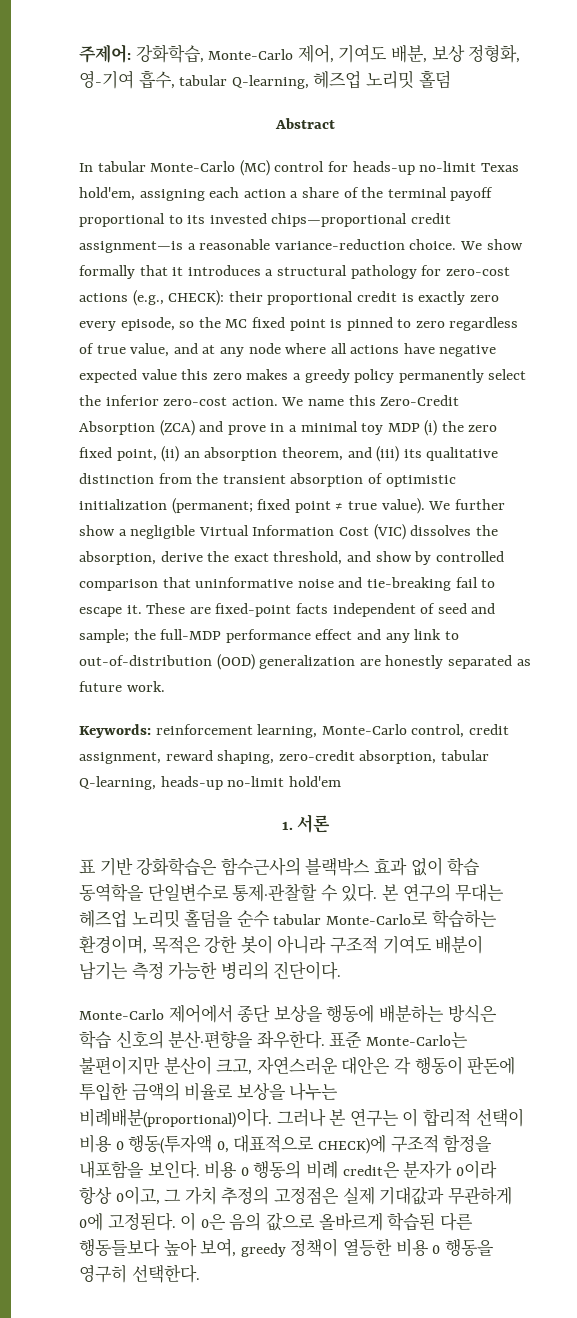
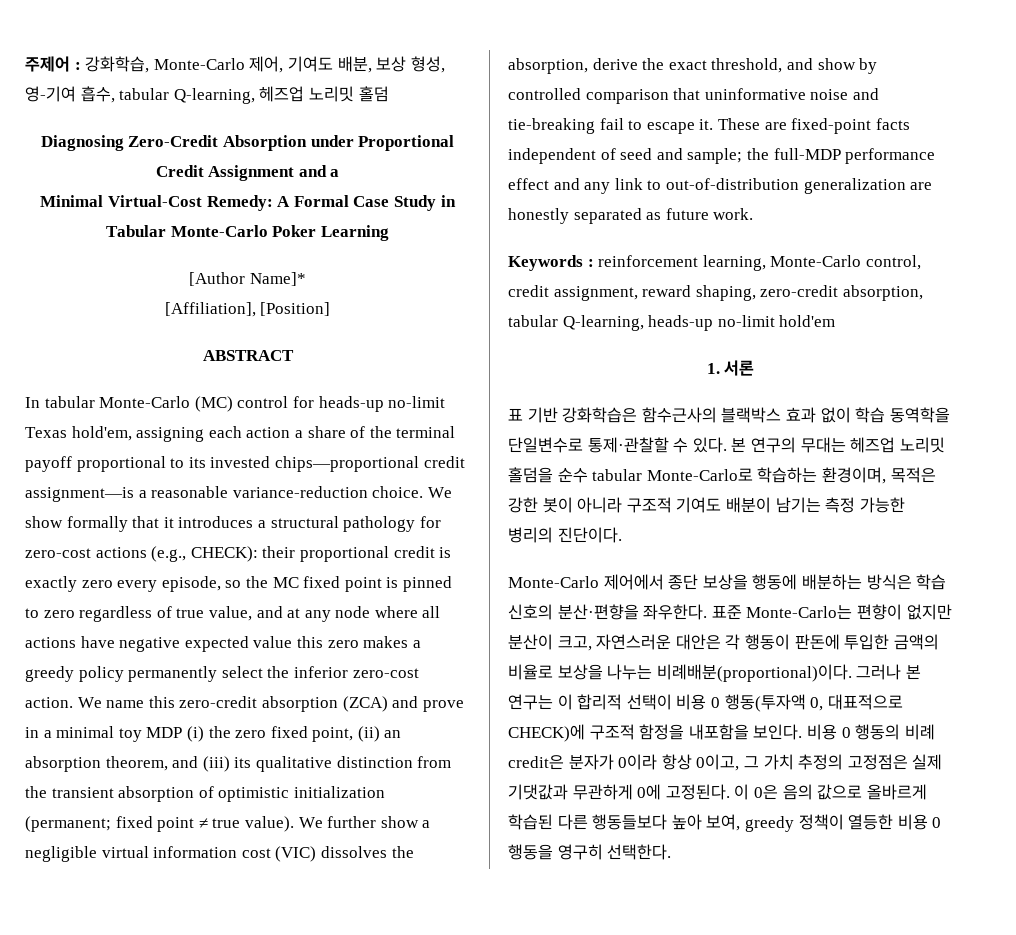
- 주제어: 강화학습, Monte-Carlo 제어, 기여도 배분, 보상 정형화, 영-기여 흡수, tabular Q-learning, 헤즈업 노리밋 홀덤
+ 주제어 : 강화학습, Monte-Carlo 제어, 기여도 배분, 보상 형성, 영-기여 흡수, tabular Q-learning, 헤즈업 노리밋 홀덤
- Abstract
+ Diagnosing Zero-Credit Absorption under Proportional Credit Assignment and a
+ Minimal Virtual-Cost Remedy: A Formal Case Study in Tabular Monte-Carlo Poker Learning
+ [Author Name]*
+ [Affiliation], [Position]
+ ABSTRACT
- We name this Zero-Credit Absorption (ZCA) and prove in a minimal toy MDP (i) the zero fixed point, (ii) an absorption theorem, and (iii) its qualitative distinction from the transient absorption of optimistic initialization (permanent; fixed point ≠ true value).
+ We name this zero-credit absorption (ZCA) and prove in a minimal toy MDP (i) the zero fixed point, (ii) an absorption theorem, and (iii) its qualitative distinction from the transient absorption of optimistic initialization (permanent; fixed point ≠ true value).
- We further show a negligible Virtual Information Cost (VIC) dissolves the absorption, derive the exact threshold, and show by controlled comparison that uninformative noise and tie-breaking fail to escape it.
+ We further show a negligible virtual information cost (VIC) dissolves the absorption, derive the exact threshold, and show by controlled comparison that uninformative noise and tie-breaking fail to escape it.
- These are fixed-point facts independent of seed and sample; the full-MDP performance effect and any link to out-of-distribution (OOD) generalization are honestly separated as future work.
+ These are fixed-point facts independent of seed and sample; the full-MDP performance effect and any link to out-of-distribution generalization are honestly separated as future work.
- Keywords: reinforcement learning, Monte-Carlo control, credit assignment, reward shaping, zero-credit absorption, tabular Q-learning, heads-up no-limit hold'em
+ Keywords : reinforcement learning, Monte-Carlo control, credit assignment, reward shaping, zero-credit absorption, tabular Q-learning, heads-up no-limit hold'em
- 표준 Monte-Carlo는 불편이지만 분산이 크고, 자연스러운 대안은 각 행동이 판돈에 투입한 금액의 비율로 보상을 나누는 비례배분(proportional)이다.
+ 표준 Monte-Carlo는 편향이 없지만 분산이 크고, 자연스러운 대안은 각 행동이 판돈에 투입한 금액의 비율로 보상을 나누는 비례배분(proportional)이다.
- 비용 0 행동의 비례 credit은 분자가 0이라 항상 0이고, 그 가치 추정의 고정점은 실제 기대값과 무관하게 0에 고정된다.
+ 비용 0 행동의 비례 credit은 분자가 0이라 항상 0이고, 그 가치 추정의 고정점은 실제 기댓값과 무관하게 0에 고정된다.

